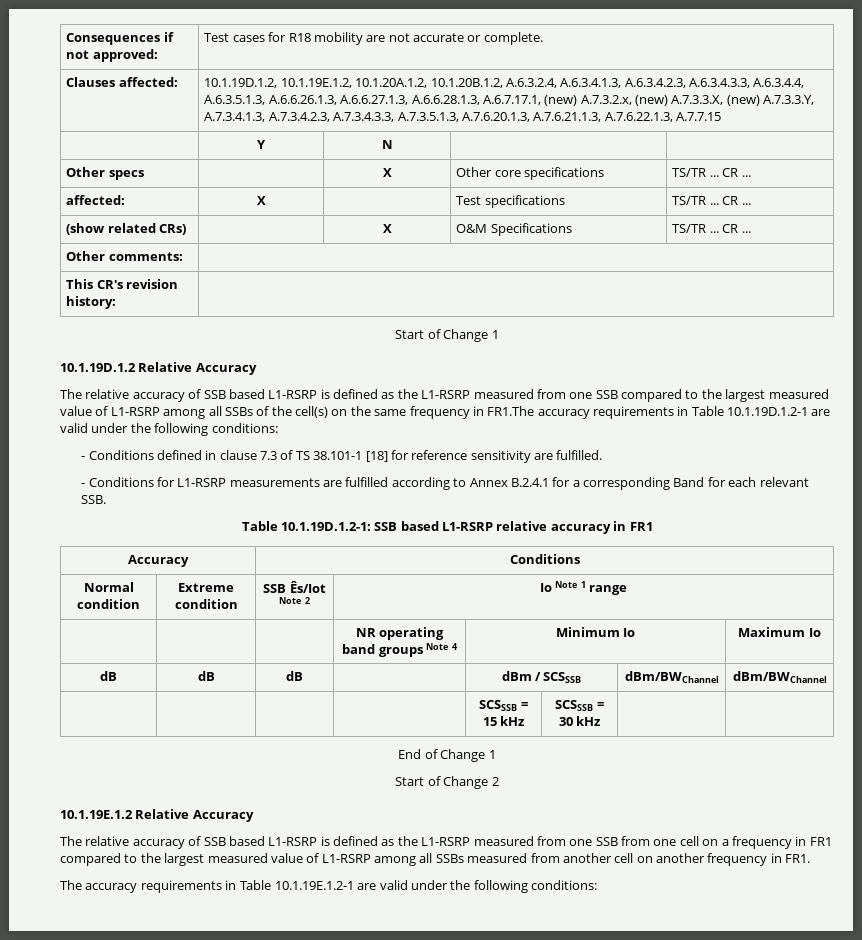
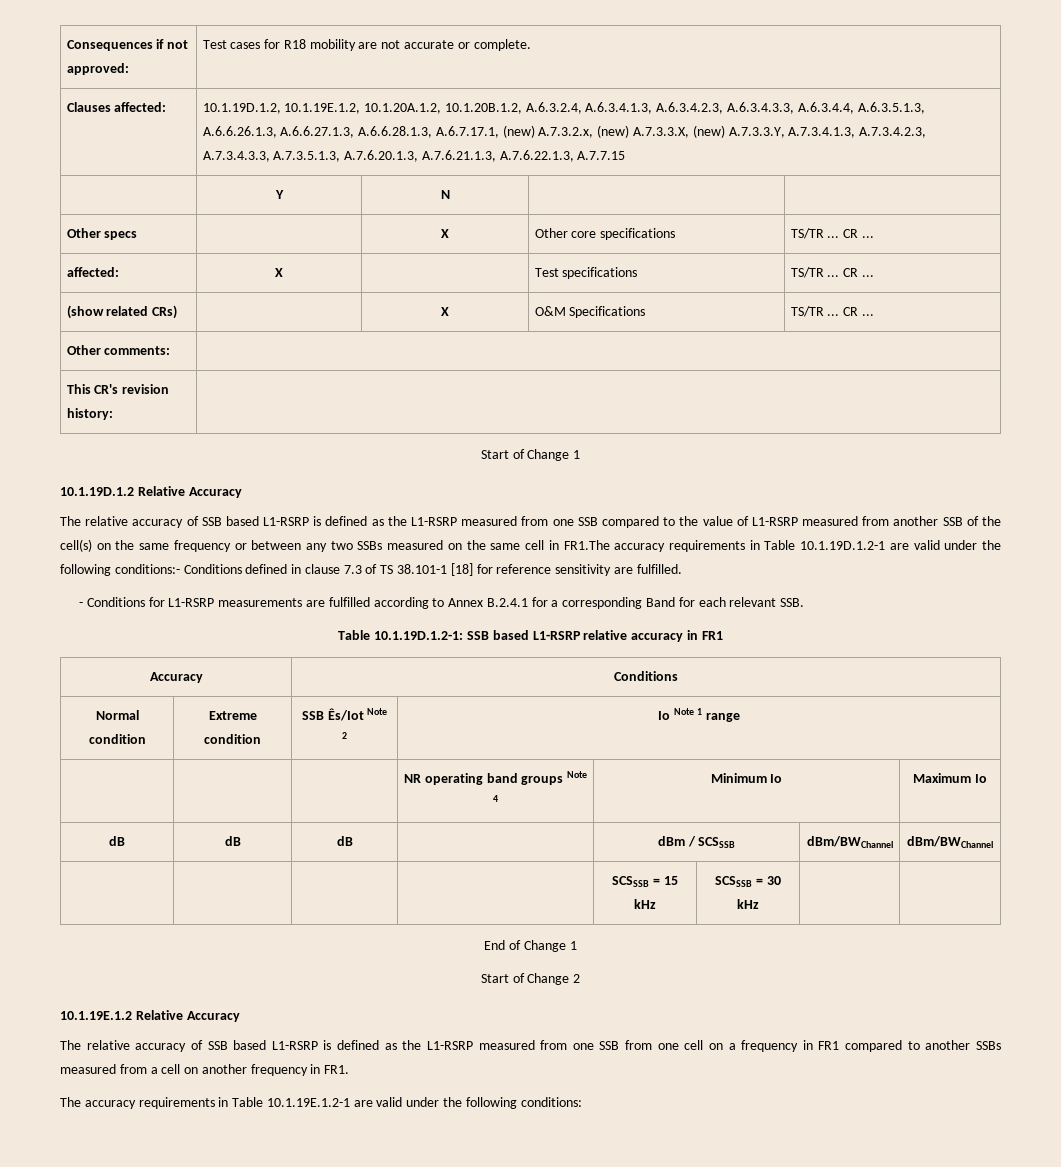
- The relative accuracy of SSB based L1-RSRP is defined as the L1-RSRP measured from one SSB compared to the largest measured value of L1-RSRP among all SSBs of the cell(s) on the same frequency in FR1.The accuracy requirements in Table 10.1.19D.1.2-1 are valid under the following conditions:
- - Conditions defined in clause 7.3 of TS 38.101-1 [18] for reference sensitivity are fulfilled.
+ The relative accuracy of SSB based L1-RSRP is defined as the L1-RSRP measured from one SSB compared to the value of L1-RSRP measured from another SSB of the cell(s) on the same frequency or between any two SSBs measured on the same cell in FR1.The accuracy requirements in Table 10.1.19D.1.2-1 are valid under the following conditions:- Conditions defined in clause 7.3 of TS 38.101-1 [18] for reference sensitivity are fulfilled.
- The relative accuracy of SSB based L1-RSRP is defined as the L1-RSRP measured from one SSB from one cell on a frequency in FR1 compared to the largest measured value of L1-RSRP among all SSBs measured from another cell on another frequency in FR1.
+ The relative accuracy of SSB based L1-RSRP is defined as the L1-RSRP measured from one SSB from one cell on a frequency in FR1 compared to another SSBs measured from a cell on another frequency in FR1.

